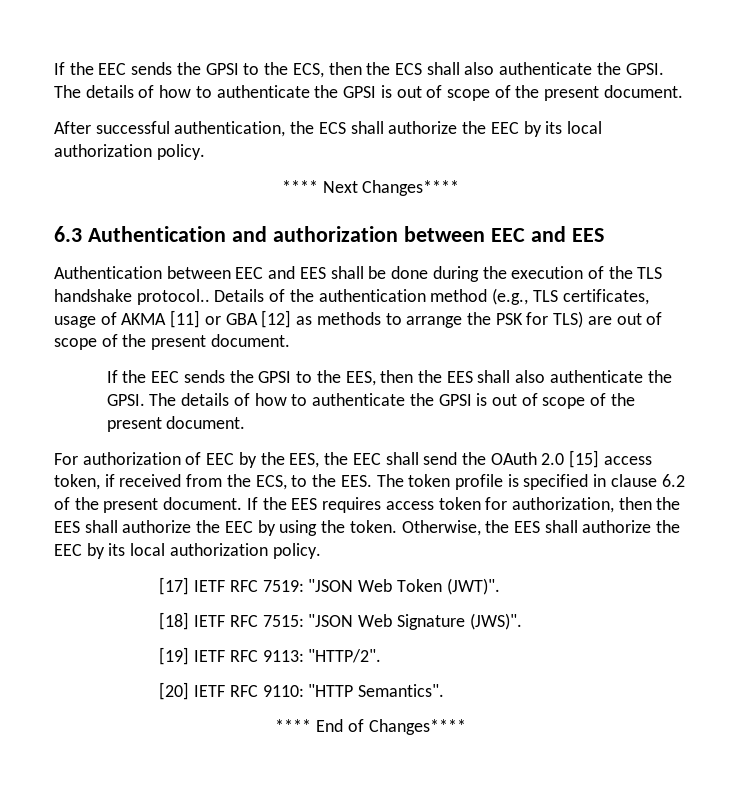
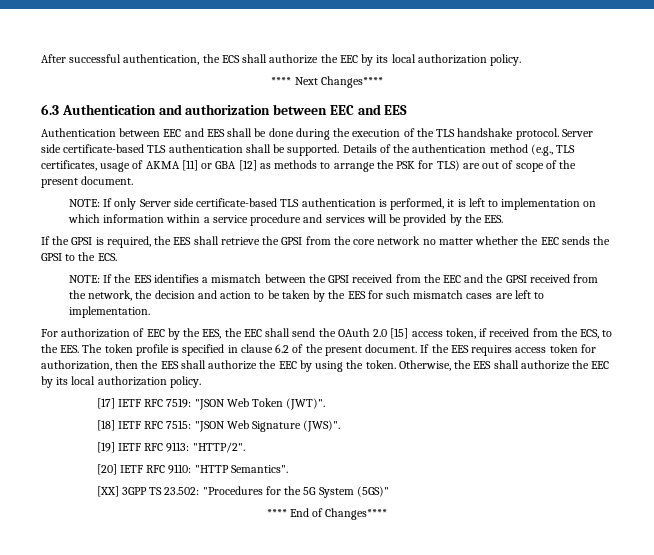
- If the EEC sends the GPSI to the ECS, then the ECS shall also authenticate the GPSI. The details of how to authenticate the GPSI is out of scope of the present document.
- Authentication between EEC and EES shall be done during the execution of the TLS handshake protocol..
+ Authentication between EEC and EES shall be done during the execution of the TLS handshake protocol. Server side certificate-based TLS authentication shall be supported.
- If the EEC sends the GPSI to the EES, then the EES shall also authenticate the GPSI. The details of how to authenticate the GPSI is out of scope of the present document.
+ NOTE: If only Server side certificate-based TLS authentication is performed, it is left to implementation on which information within a service procedure and services will be provided by the EES.
+ If the GPSI is required, the EES shall retrieve the GPSI from the core network no matter whether the EEC sends the GPSI to the ECS.
+ NOTE: If the EES identifies a mismatch between the GPSI received from the EEC and the GPSI received from the network, the decision and action to be taken by the EES for such mismatch cases are left to implementation.
+ [XX] 3GPP TS 23.502: "Procedures for the 5G System (5GS)"

